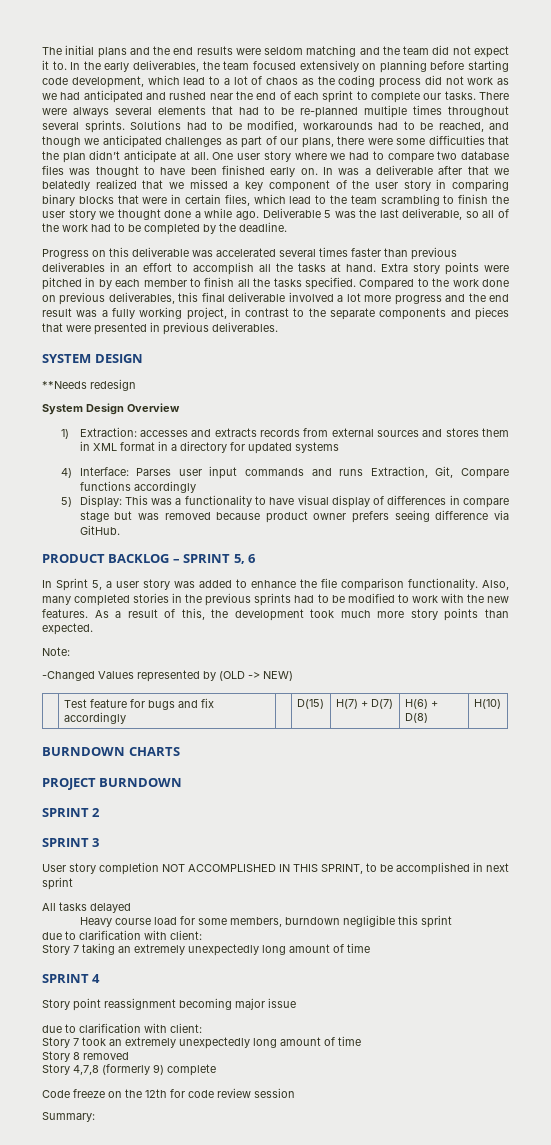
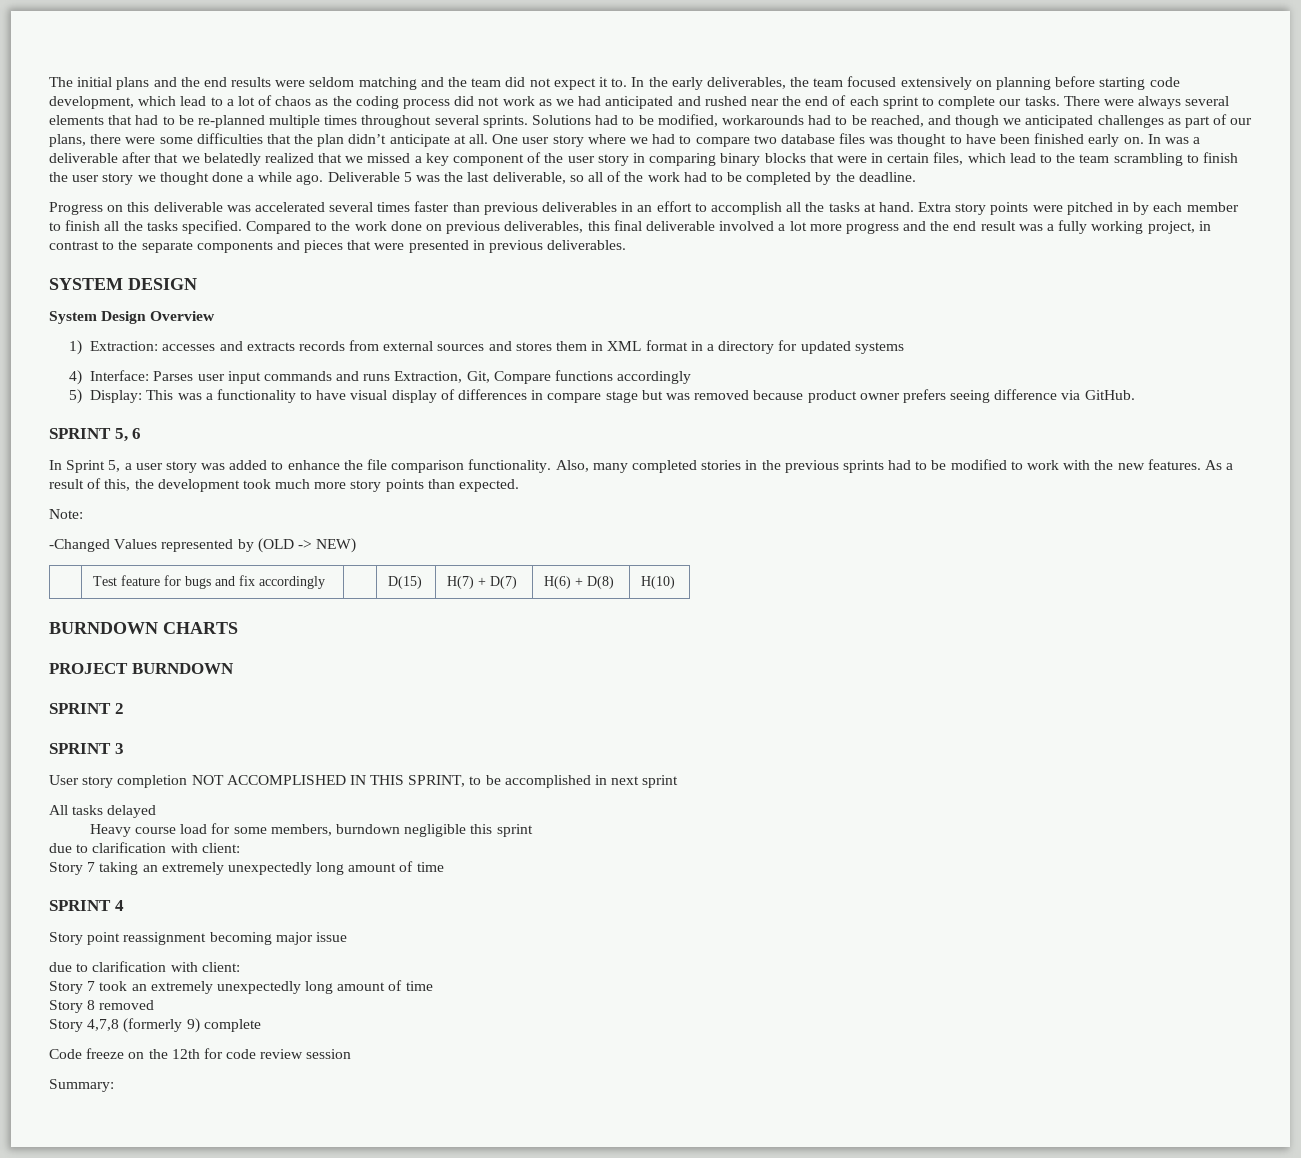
- **Needs redesign
- PRODUCT BACKLOG – SPRINT 5, 6
+ SPRINT 5, 6

